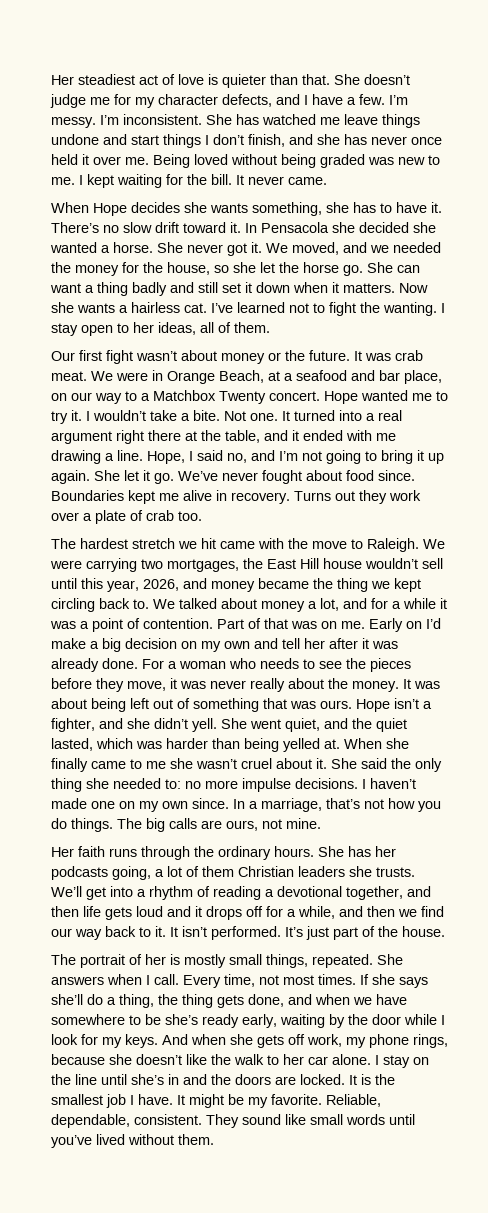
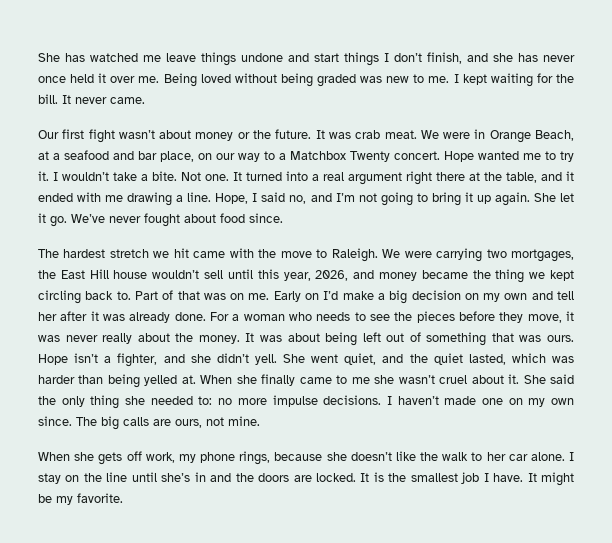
- Her steadiest act of love is quieter than that. She doesn’t judge me for my character defects, and I have a few. I’m messy. I’m inconsistent.
- When Hope decides she wants something, she has to have it. There’s no slow drift toward it. In Pensacola she decided she wanted a horse. She never got it. We moved, and we needed the money for the house, so she let the horse go. She can want a thing badly and still set it down when it matters. Now she wants a hairless cat. I’ve learned not to fight the wanting. I stay open to her ideas, all of them.
- Boundaries kept me alive in recovery. Turns out they work over a plate of crab too.
- We talked about money a lot, and for a while it was a point of contention.
- In a marriage, that’s not how you do things.
- Her faith runs through the ordinary hours. She has her podcasts going, a lot of them Christian leaders she trusts. We’ll get into a rhythm of reading a devotional together, and then life gets loud and it drops off for a while, and then we find our way back to it. It isn’t performed. It’s just part of the house.
- The portrait of her is mostly small things, repeated. She answers when I call. Every time, not most times. If she says she’ll do a thing, the thing gets done, and when we have somewhere to be she’s ready early, waiting by the door while I look for my keys. And when she gets off work, my phone rings, because she doesn’t like the walk to her car alone.
+ When she gets off work, my phone rings, because she doesn’t like the walk to her car alone.
- Reliable, dependable, consistent. They sound like small words until you’ve lived without them.

